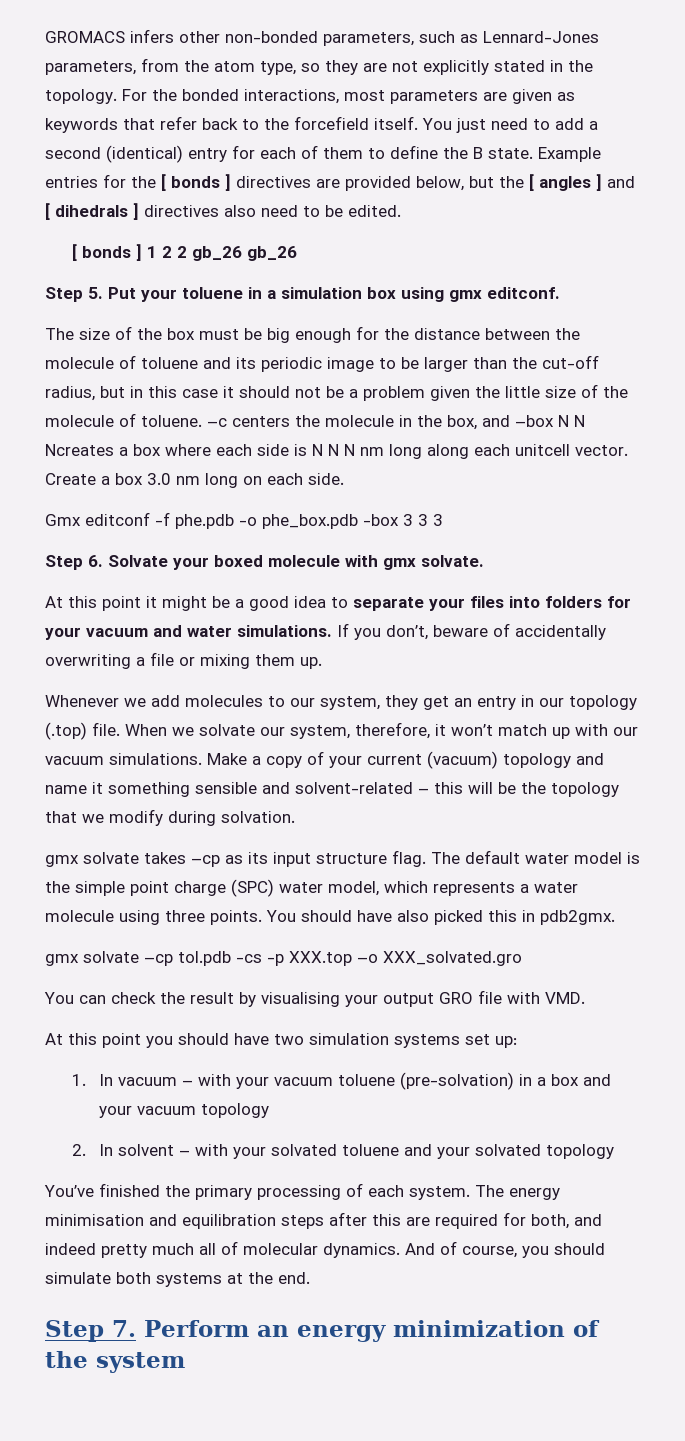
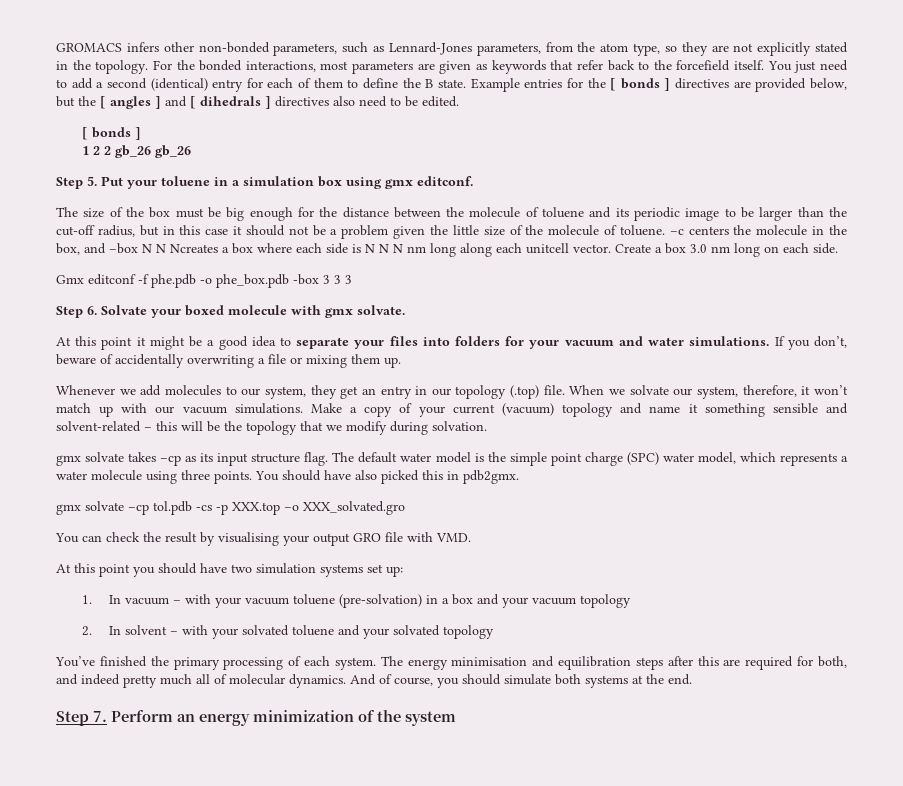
  Example entries for the [ bonds ] directives are provided below, but the [ angles ] and [ dihedrals ] directives also need to be edited.
- [ bonds ] 1 2 2 gb_26 gb_26
+ [ bonds ]
+ 1 2 2 gb_26 gb_26

